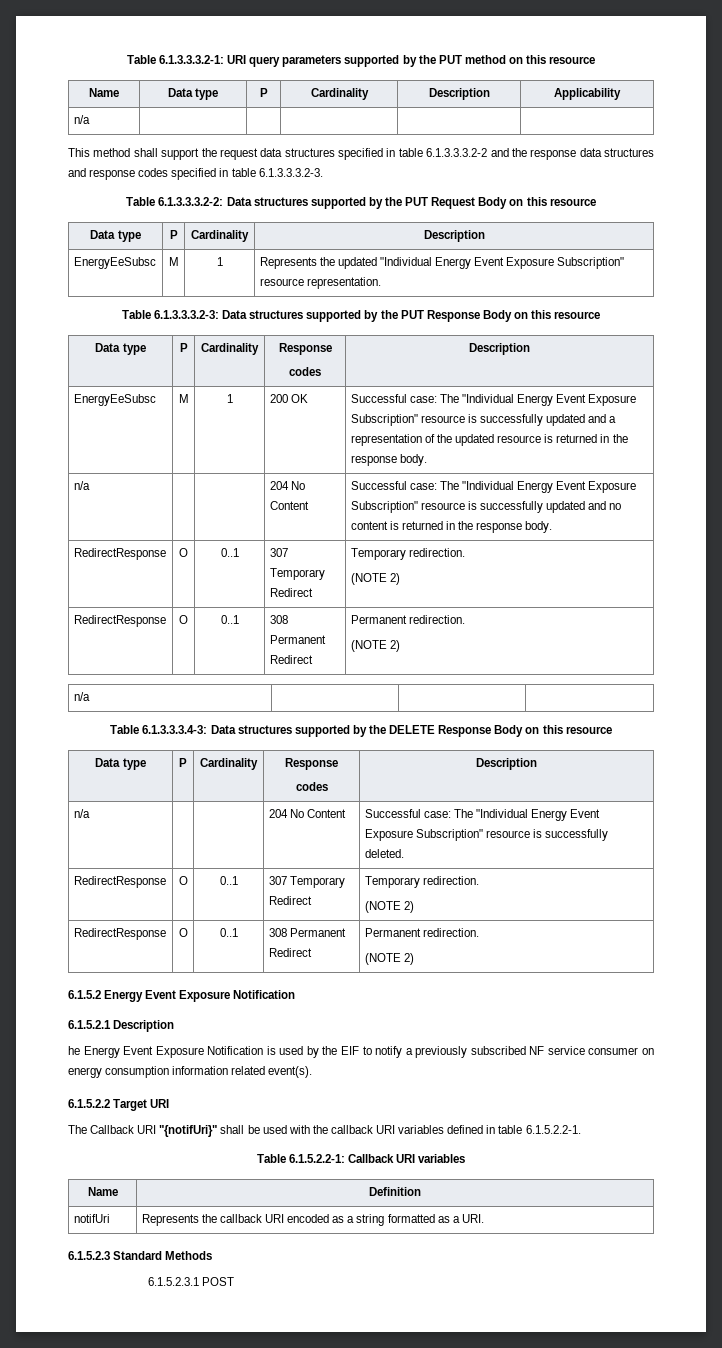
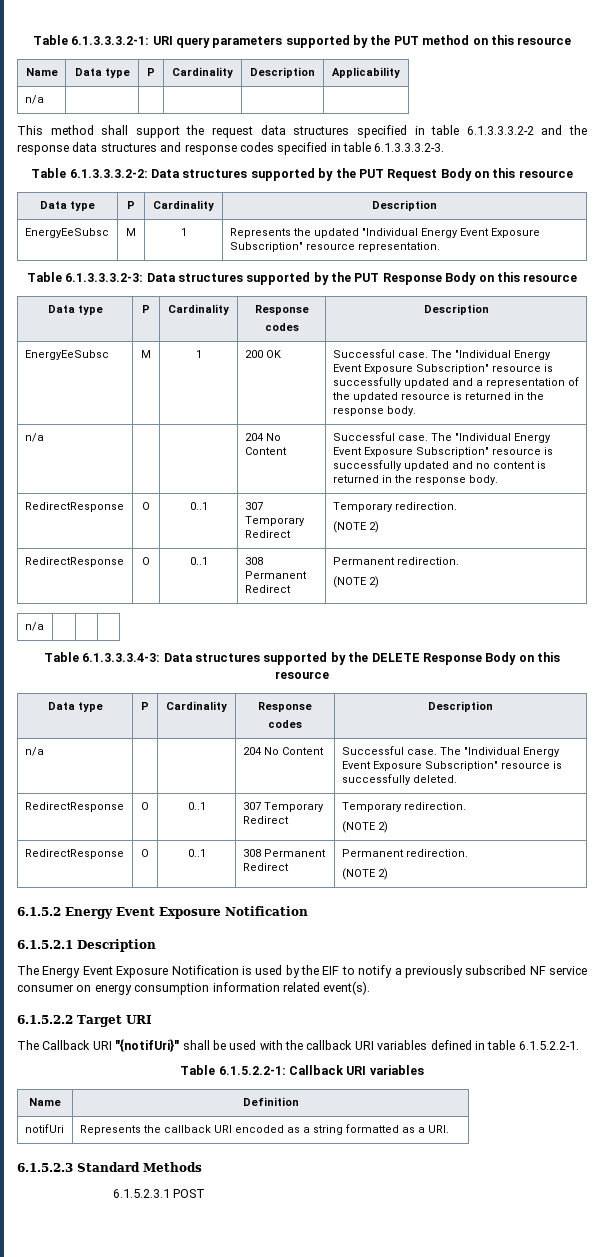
- EnergyEeSubsc | M | 1 | 200 OK | Successful case: The "Individual Energy Event Exposure Subscription" resource is successfully updated and a representation of the updated resource is returned in the response body.
+ EnergyEeSubsc | M | 1 | 200 OK | Successful case. The "Individual Energy Event Exposure Subscription" resource is successfully updated and a representation of the updated resource is returned in the response body.
- n/a | | | 204 No Content | Successful case: The "Individual Energy Event Exposure Subscription" resource is successfully updated and no content is returned in the response body.
+ n/a | | | 204 No Content | Successful case. The "Individual Energy Event Exposure Subscription" resource is successfully updated and no content is returned in the response body.
- n/a | | | 204 No Content | Successful case: The "Individual Energy Event Exposure Subscription" resource is successfully deleted.
+ n/a | | | 204 No Content | Successful case. The "Individual Energy Event Exposure Subscription" resource is successfully deleted.
- he Energy Event Exposure Notification is used by the EIF to notify a previously subscribed NF service consumer on energy consumption information related event(s).
+ The Energy Event Exposure Notification is used by the EIF to notify a previously subscribed NF service consumer on energy consumption information related event(s).

